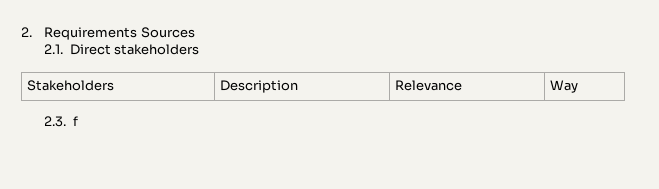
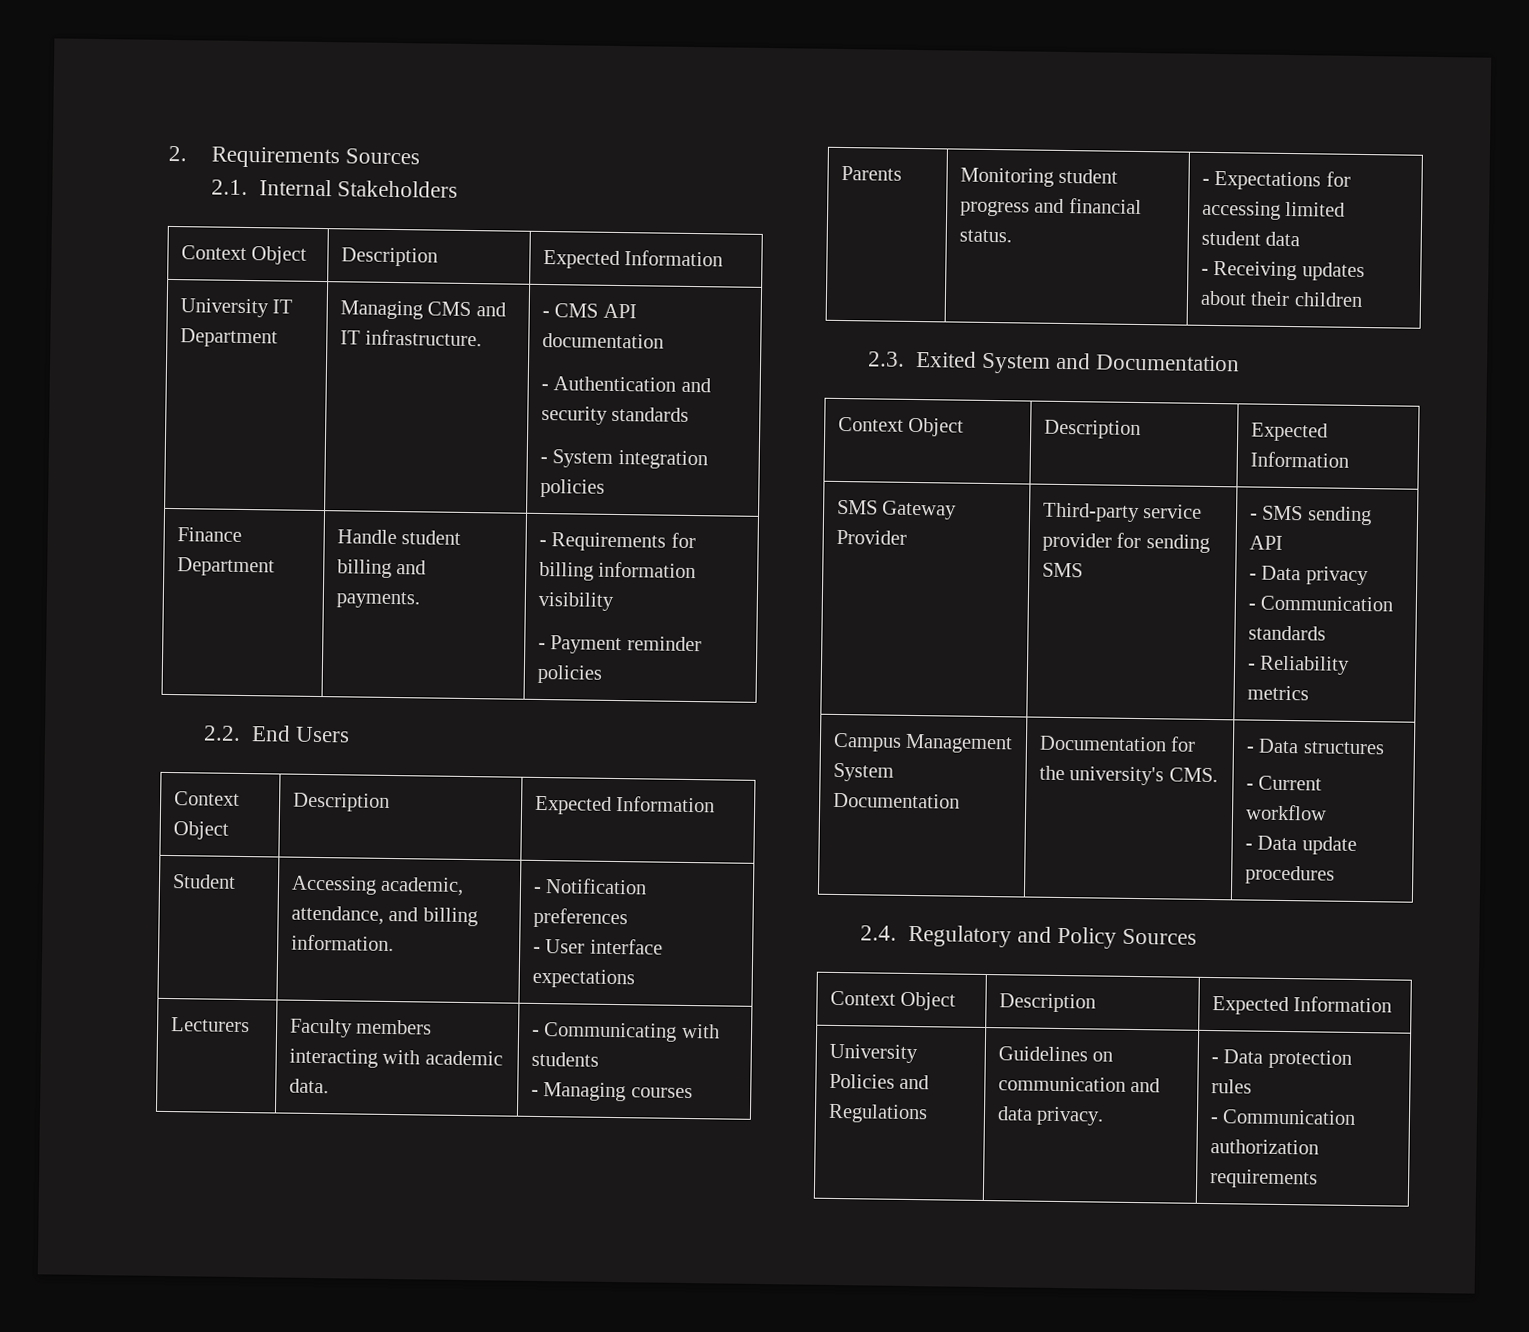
- 2.1. Direct stakeholders
- Stakeholders | Description | Relevance | Way
- 2.3. f
+ 2.1. Internal Stakeholders
+ Context Object | Description | Expected Information
+ University IT Department | Managing CMS and IT infrastructure. | - CMS API documentation
+ - Authentication and security standards
+ - System integration policies
+ Finance Department | Handle student billing and payments. | - Requirements for billing information visibility
+ - Payment reminder policies
+ 2.2. End Users
+ Context Object | Description | Expected Information
+ Student | Accessing academic, attendance, and billing information. | - Notification preferences
+ - User interface expectations
+ Lecturers | Faculty members interacting with academic data. | - Communicating with students
+ - Managing courses
+ Parents | Monitoring student progress and financial status. | - Expectations for accessing limited student data
+ - Receiving updates about their children
+ 2.3. Exited System and Documentation
+ Context Object | Description | Expected Information
+ SMS Gateway Provider | Third-party service provider for sending SMS | - SMS sending API
+ - Data privacy
+ - Communication standards
+ - Reliability metrics
+ Campus Management System Documentation | Documentation for the university's CMS. | - Data structures
+ - Current workflow
+ - Data update procedures
+ 2.4. Regulatory and Policy Sources
+ Context Object | Description | Expected Information
+ University Policies and Regulations | Guidelines on communication and data privacy. | - Data protection rules
+ - Communication authorization requirements

